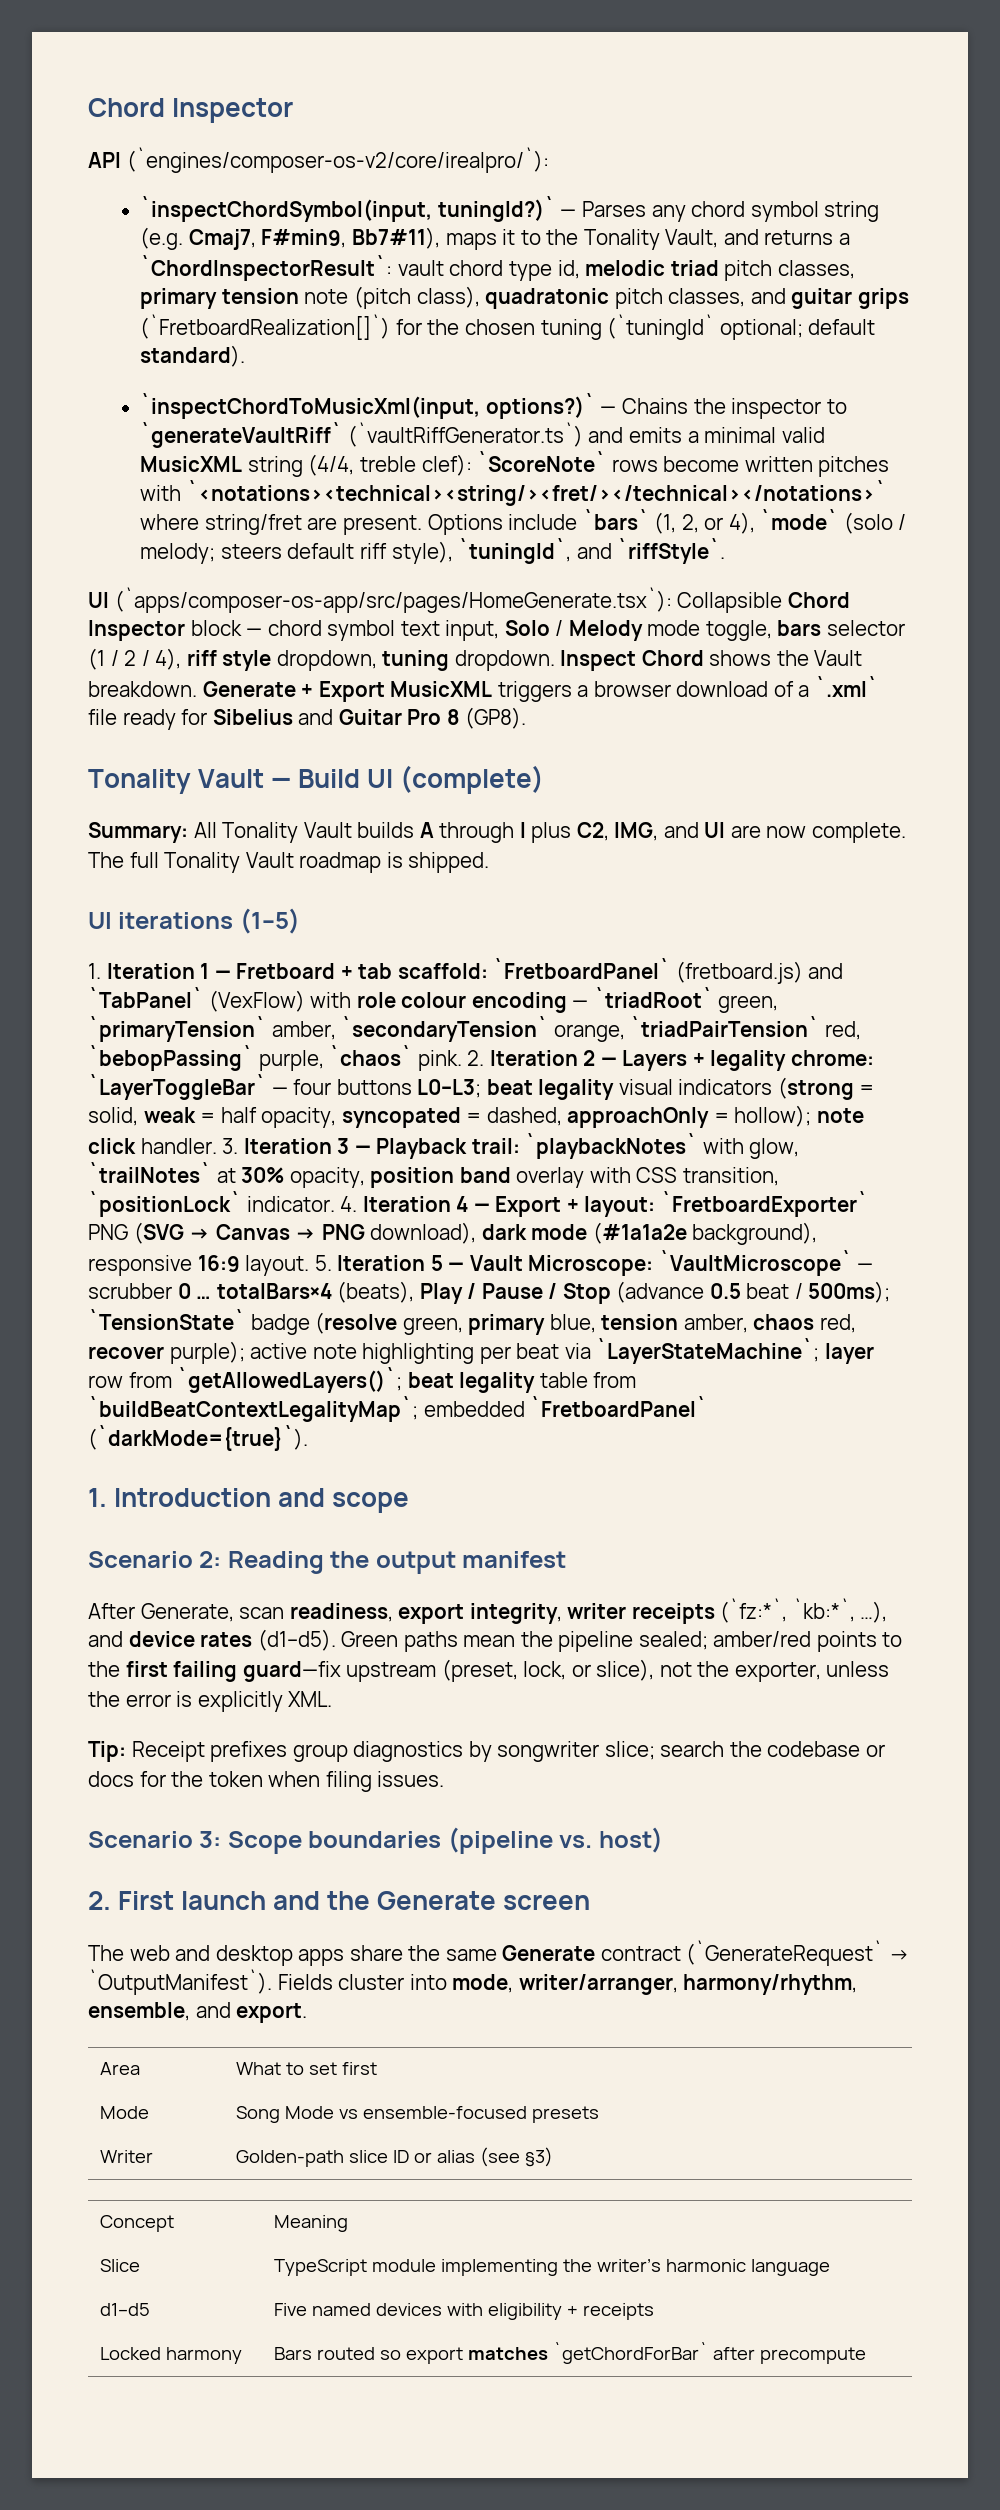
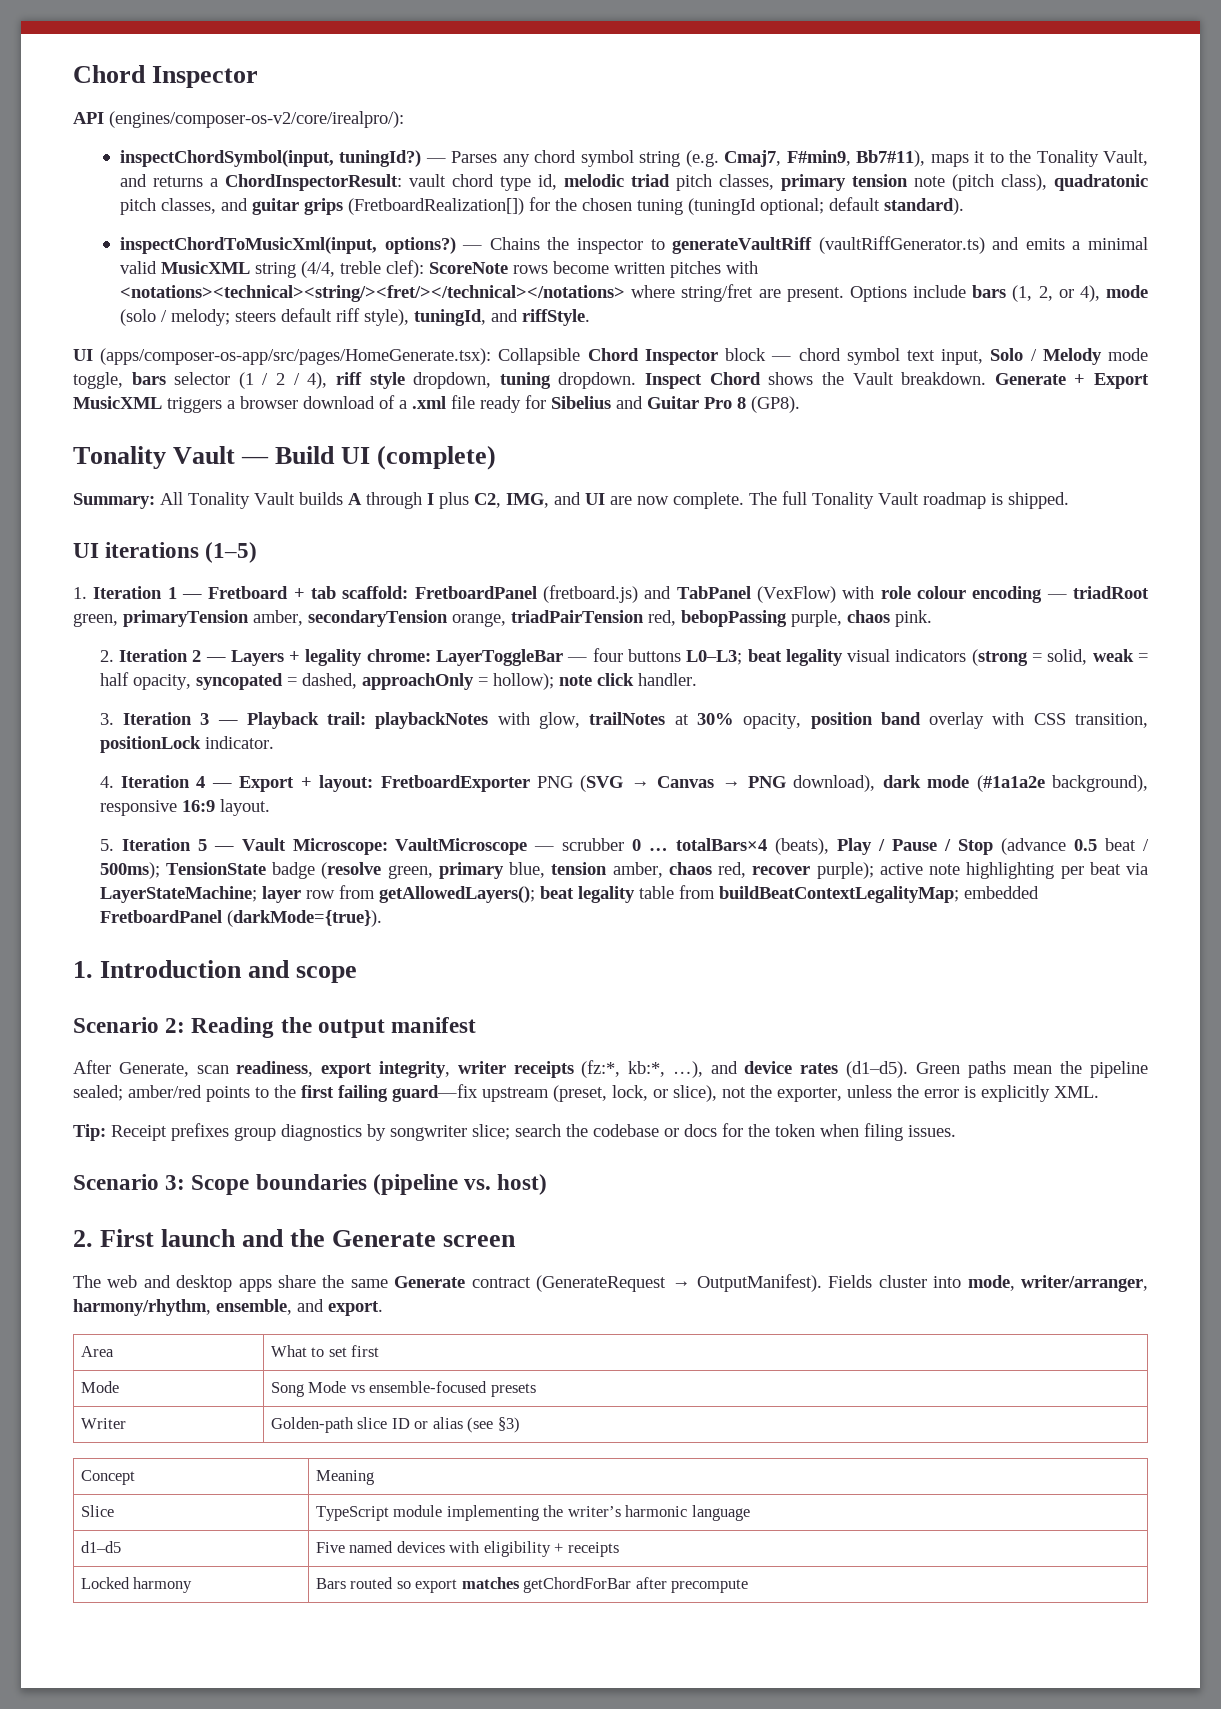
- API (`engines/composer-os-v2/core/irealpro/`):
- `inspectChordSymbol(input, tuningId?)` — Parses any chord symbol string (e.g. Cmaj7, F#min9, Bb7#11), maps it to the Tonality Vault, and returns a `ChordInspectorResult`: vault chord type id, melodic triad pitch classes, primary tension note (pitch class), quadratonic pitch classes, and guitar grips (`FretboardRealization[]`) for the chosen tuning (`tuningId` optional; default standard).
+ API (engines/composer-os-v2/core/irealpro/):
+ inspectChordSymbol(input, tuningId?) — Parses any chord symbol string (e.g. Cmaj7, F#min9, Bb7#11), maps it to the Tonality Vault, and returns a ChordInspectorResult: vault chord type id, melodic triad pitch classes, primary tension note (pitch class), quadratonic pitch classes, and guitar grips (FretboardRealization[]) for the chosen tuning (tuningId optional; default standard).
- `inspectChordToMusicXml(input, options?)` — Chains the inspector to `generateVaultRiff` (`vaultRiffGenerator.ts`) and emits a minimal valid MusicXML string (4/4, treble clef): `ScoreNote` rows become written pitches with `<notations><technical><string/><fret/></technical></notations>` where string/fret are present.
+ inspectChordToMusicXml(input, options?) — Chains the inspector to generateVaultRiff (vaultRiffGenerator.ts) and emits a minimal valid MusicXML string (4/4, treble clef): ScoreNote rows become written pitches with <notations><technical><string/><fret/></technical></notations> where string/fret are present.
- Options include `bars` (1, 2, or 4), `mode` (solo / melody; steers default riff style), `tuningId`, and `riffStyle`.
- UI (`apps/composer-os-app/src/pages/HomeGenerate.tsx`): Collapsible Chord Inspector block — chord symbol text input, Solo / Melody mode toggle, bars selector (1 / 2 / 4), riff style dropdown, tuning dropdown.
+ Options include bars (1, 2, or 4), mode (solo / melody; steers default riff style), tuningId, and riffStyle.
+ UI (apps/composer-os-app/src/pages/HomeGenerate.tsx): Collapsible Chord Inspector block — chord symbol text input, Solo / Melody mode toggle, bars selector (1 / 2 / 4), riff style dropdown, tuning dropdown.
- Generate + Export MusicXML triggers a browser download of a `.xml` file ready for Sibelius and Guitar Pro 8 (GP8).
+ Generate + Export MusicXML triggers a browser download of a .xml file ready for Sibelius and Guitar Pro 8 (GP8).
- `FretboardPanel` (fretboard.js) and `TabPanel` (VexFlow) with role colour encoding — `triadRoot` green, `primaryTension` amber, `secondaryTension` orange, `triadPairTension` red, `bebopPassing` purple, `chaos` pink. 2. Iteration 2 — Layers + legality chrome:
+ FretboardPanel (fretboard.js) and TabPanel (VexFlow) with role colour encoding — triadRoot green, primaryTension amber, secondaryTension orange, triadPairTension red, bebopPassing purple, chaos pink.
+ 2. Iteration 2 — Layers + legality chrome:
- `LayerToggleBar` — four buttons L0–L3;
+ LayerToggleBar — four buttons L0–L3;
- note click handler. 3. Iteration 3 — Playback trail:
+ note click handler.
+ 3. Iteration 3 — Playback trail:
- `playbackNotes` with glow, `trailNotes` at 30% opacity, position band overlay with CSS transition, `positionLock` indicator. 4. Iteration 4 — Export + layout:
+ playbackNotes with glow, trailNotes at 30% opacity, position band overlay with CSS transition, positionLock indicator.
+ 4. Iteration 4 — Export + layout:
- `FretboardExporter` PNG (SVG → Canvas → PNG download), dark mode (#1a1a2e background), responsive 16:9 layout. 5. Iteration 5 — Vault Microscope:
+ FretboardExporter PNG (SVG → Canvas → PNG download), dark mode (#1a1a2e background), responsive 16:9 layout.
+ 5. Iteration 5 — Vault Microscope:
- `VaultMicroscope` — scrubber 0 … totalBars×4 (beats), Play / Pause / Stop (advance 0.5 beat / 500ms);
+ VaultMicroscope — scrubber 0 … totalBars×4 (beats), Play / Pause / Stop (advance 0.5 beat / 500ms);
- `TensionState` badge (resolve green, primary blue, tension amber, chaos red, recover purple);
+ TensionState badge (resolve green, primary blue, tension amber, chaos red, recover purple);
- active note highlighting per beat via `LayerStateMachine`;
+ active note highlighting per beat via LayerStateMachine;
- layer row from `getAllowedLayers()`;
+ layer row from getAllowedLayers();
- beat legality table from `buildBeatContextLegalityMap`; embedded `FretboardPanel` (`darkMode={true}`).
+ beat legality table from buildBeatContextLegalityMap; embedded FretboardPanel (darkMode={true}).
- After Generate, scan readiness, export integrity, writer receipts (`fz:*`, `kb:*`, …), and device rates (d1–d5).
+ After Generate, scan readiness, export integrity, writer receipts (fz:*, kb:*, …), and device rates (d1–d5).
- The web and desktop apps share the same Generate contract (`GenerateRequest` → `OutputManifest`).
+ The web and desktop apps share the same Generate contract (GenerateRequest → OutputManifest).
- Locked harmony | Bars routed so export matches `getChordForBar` after precompute
+ Locked harmony | Bars routed so export matches getChordForBar after precompute

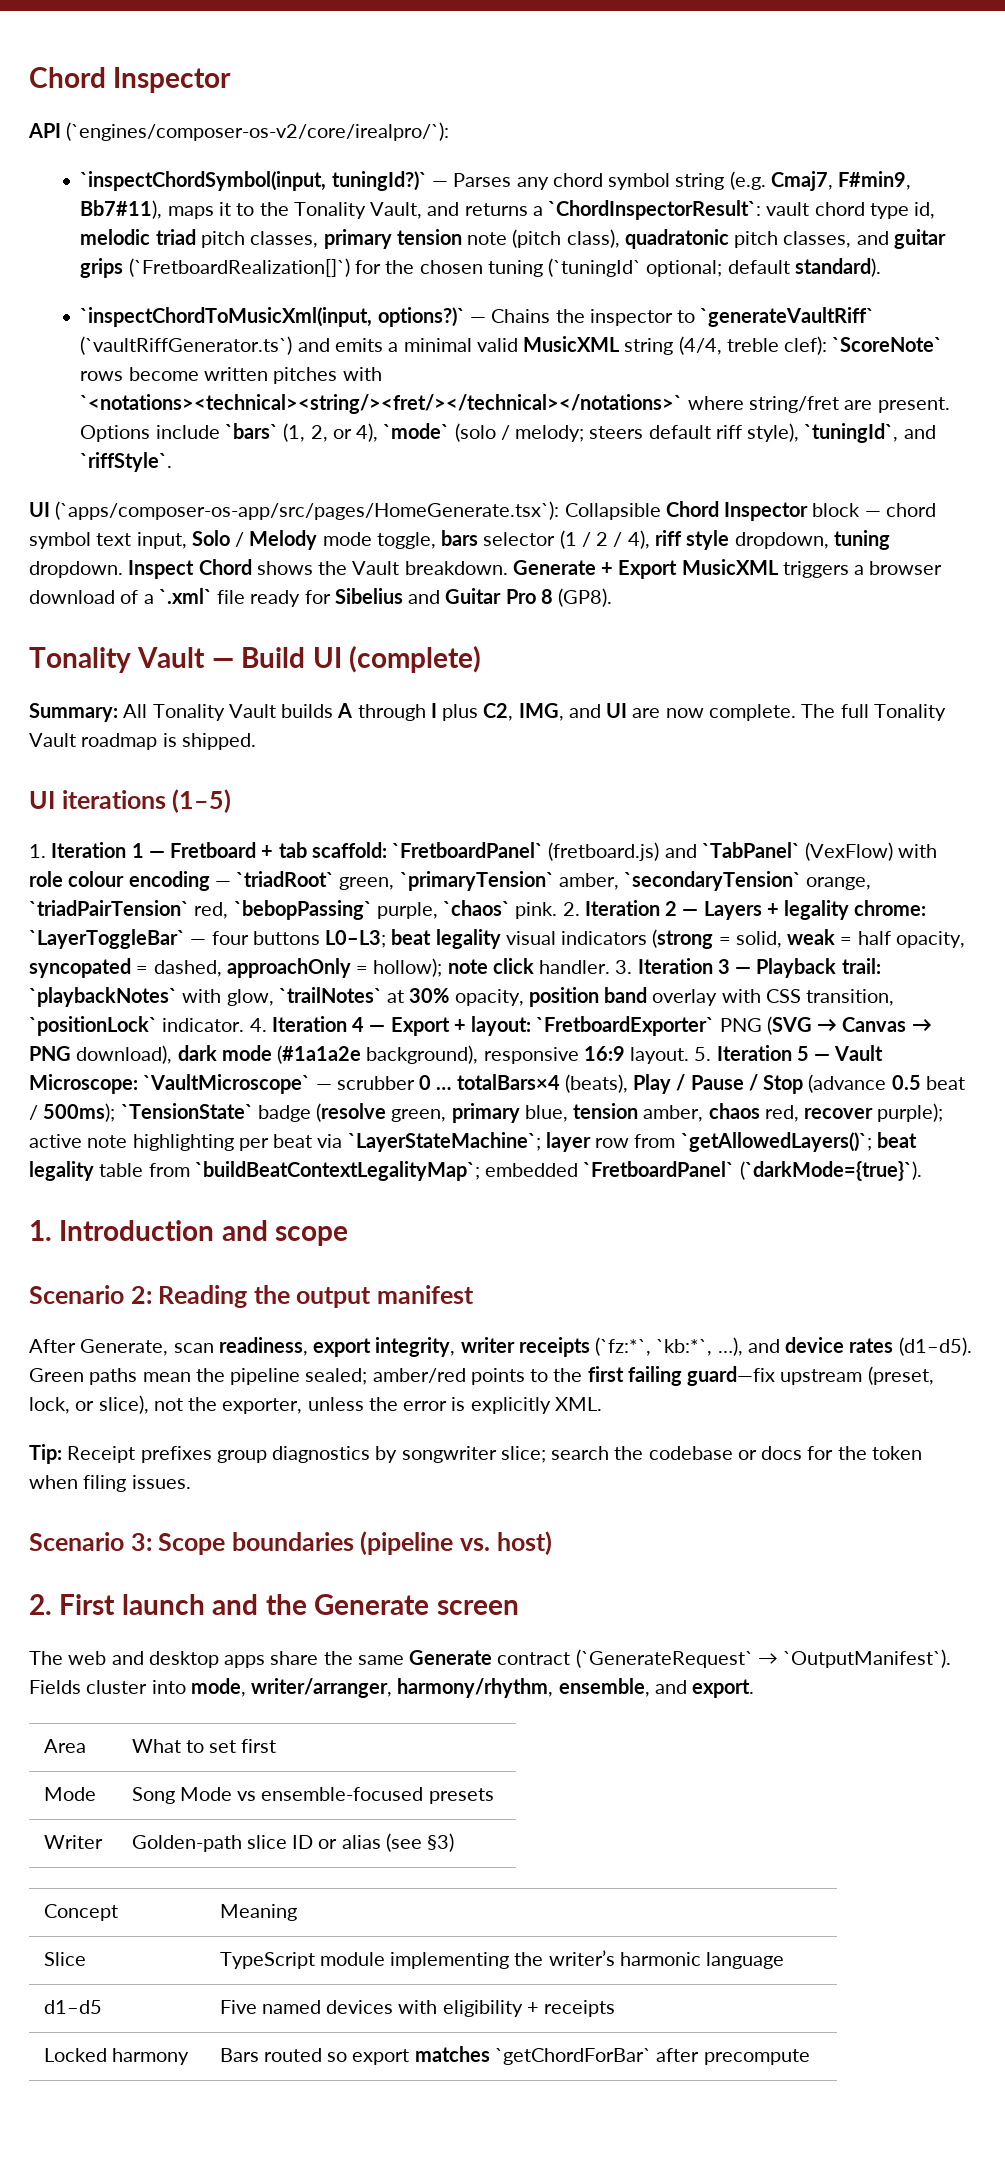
- API (engines/composer-os-v2/core/irealpro/):
- inspectChordSymbol(input, tuningId?) — Parses any chord symbol string (e.g. Cmaj7, F#min9, Bb7#11), maps it to the Tonality Vault, and returns a ChordInspectorResult: vault chord type id, melodic triad pitch classes, primary tension note (pitch class), quadratonic pitch classes, and guitar grips (FretboardRealization[]) for the chosen tuning (tuningId optional; default standard).
+ API (`engines/composer-os-v2/core/irealpro/`):
+ `inspectChordSymbol(input, tuningId?)` — Parses any chord symbol string (e.g. Cmaj7, F#min9, Bb7#11), maps it to the Tonality Vault, and returns a `ChordInspectorResult`: vault chord type id, melodic triad pitch classes, primary tension note (pitch class), quadratonic pitch classes, and guitar grips (`FretboardRealization[]`) for the chosen tuning (`tuningId` optional; default standard).
- inspectChordToMusicXml(input, options?) — Chains the inspector to generateVaultRiff (vaultRiffGenerator.ts) and emits a minimal valid MusicXML string (4/4, treble clef): ScoreNote rows become written pitches with <notations><technical><string/><fret/></technical></notations> where string/fret are present.
+ `inspectChordToMusicXml(input, options?)` — Chains the inspector to `generateVaultRiff` (`vaultRiffGenerator.ts`) and emits a minimal valid MusicXML string (4/4, treble clef): `ScoreNote` rows become written pitches with `<notations><technical><string/><fret/></technical></notations>` where string/fret are present.
- Options include bars (1, 2, or 4), mode (solo / melody; steers default riff style), tuningId, and riffStyle.
- UI (apps/composer-os-app/src/pages/HomeGenerate.tsx): Collapsible Chord Inspector block — chord symbol text input, Solo / Melody mode toggle, bars selector (1 / 2 / 4), riff style dropdown, tuning dropdown.
+ Options include `bars` (1, 2, or 4), `mode` (solo / melody; steers default riff style), `tuningId`, and `riffStyle`.
+ UI (`apps/composer-os-app/src/pages/HomeGenerate.tsx`): Collapsible Chord Inspector block — chord symbol text input, Solo / Melody mode toggle, bars selector (1 / 2 / 4), riff style dropdown, tuning dropdown.
- Generate + Export MusicXML triggers a browser download of a .xml file ready for Sibelius and Guitar Pro 8 (GP8).
+ Generate + Export MusicXML triggers a browser download of a `.xml` file ready for Sibelius and Guitar Pro 8 (GP8).
- FretboardPanel (fretboard.js) and TabPanel (VexFlow) with role colour encoding — triadRoot green, primaryTension amber, secondaryTension orange, triadPairTension red, bebopPassing purple, chaos pink.
- 2. Iteration 2 — Layers + legality chrome:
+ `FretboardPanel` (fretboard.js) and `TabPanel` (VexFlow) with role colour encoding — `triadRoot` green, `primaryTension` amber, `secondaryTension` orange, `triadPairTension` red, `bebopPassing` purple, `chaos` pink. 2. Iteration 2 — Layers + legality chrome:
- LayerToggleBar — four buttons L0–L3;
+ `LayerToggleBar` — four buttons L0–L3;
- note click handler.
- 3. Iteration 3 — Playback trail:
+ note click handler. 3. Iteration 3 — Playback trail:
- playbackNotes with glow, trailNotes at 30% opacity, position band overlay with CSS transition, positionLock indicator.
- 4. Iteration 4 — Export + layout:
+ `playbackNotes` with glow, `trailNotes` at 30% opacity, position band overlay with CSS transition, `positionLock` indicator. 4. Iteration 4 — Export + layout:
- FretboardExporter PNG (SVG → Canvas → PNG download), dark mode (#1a1a2e background), responsive 16:9 layout.
- 5. Iteration 5 — Vault Microscope:
+ `FretboardExporter` PNG (SVG → Canvas → PNG download), dark mode (#1a1a2e background), responsive 16:9 layout. 5. Iteration 5 — Vault Microscope:
- VaultMicroscope — scrubber 0 … totalBars×4 (beats), Play / Pause / Stop (advance 0.5 beat / 500ms);
+ `VaultMicroscope` — scrubber 0 … totalBars×4 (beats), Play / Pause / Stop (advance 0.5 beat / 500ms);
- TensionState badge (resolve green, primary blue, tension amber, chaos red, recover purple);
+ `TensionState` badge (resolve green, primary blue, tension amber, chaos red, recover purple);
- active note highlighting per beat via LayerStateMachine;
+ active note highlighting per beat via `LayerStateMachine`;
- layer row from getAllowedLayers();
+ layer row from `getAllowedLayers()`;
- beat legality table from buildBeatContextLegalityMap; embedded FretboardPanel (darkMode={true}).
+ beat legality table from `buildBeatContextLegalityMap`; embedded `FretboardPanel` (`darkMode={true}`).
- After Generate, scan readiness, export integrity, writer receipts (fz:*, kb:*, …), and device rates (d1–d5).
+ After Generate, scan readiness, export integrity, writer receipts (`fz:*`, `kb:*`, …), and device rates (d1–d5).
- The web and desktop apps share the same Generate contract (GenerateRequest → OutputManifest).
+ The web and desktop apps share the same Generate contract (`GenerateRequest` → `OutputManifest`).
- Locked harmony | Bars routed so export matches getChordForBar after precompute
+ Locked harmony | Bars routed so export matches `getChordForBar` after precompute

